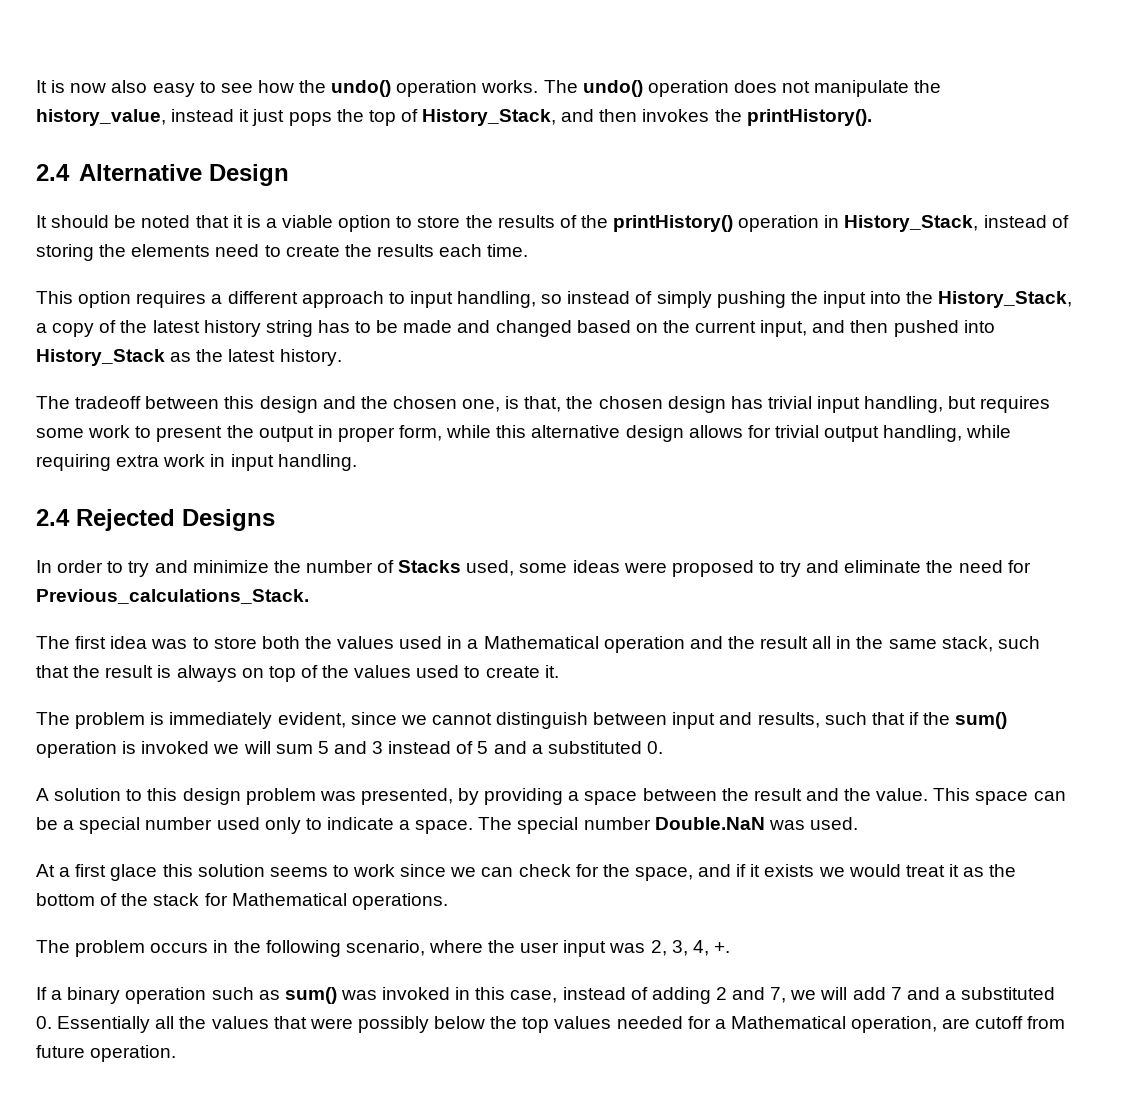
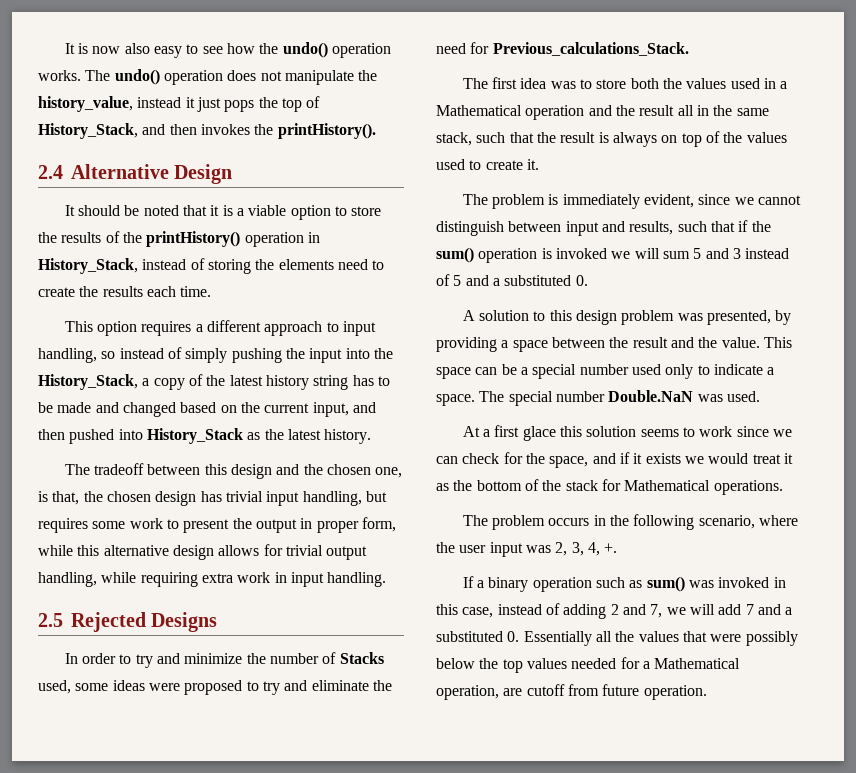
- 2.4 Rejected Designs
+ 2.5 Rejected Designs

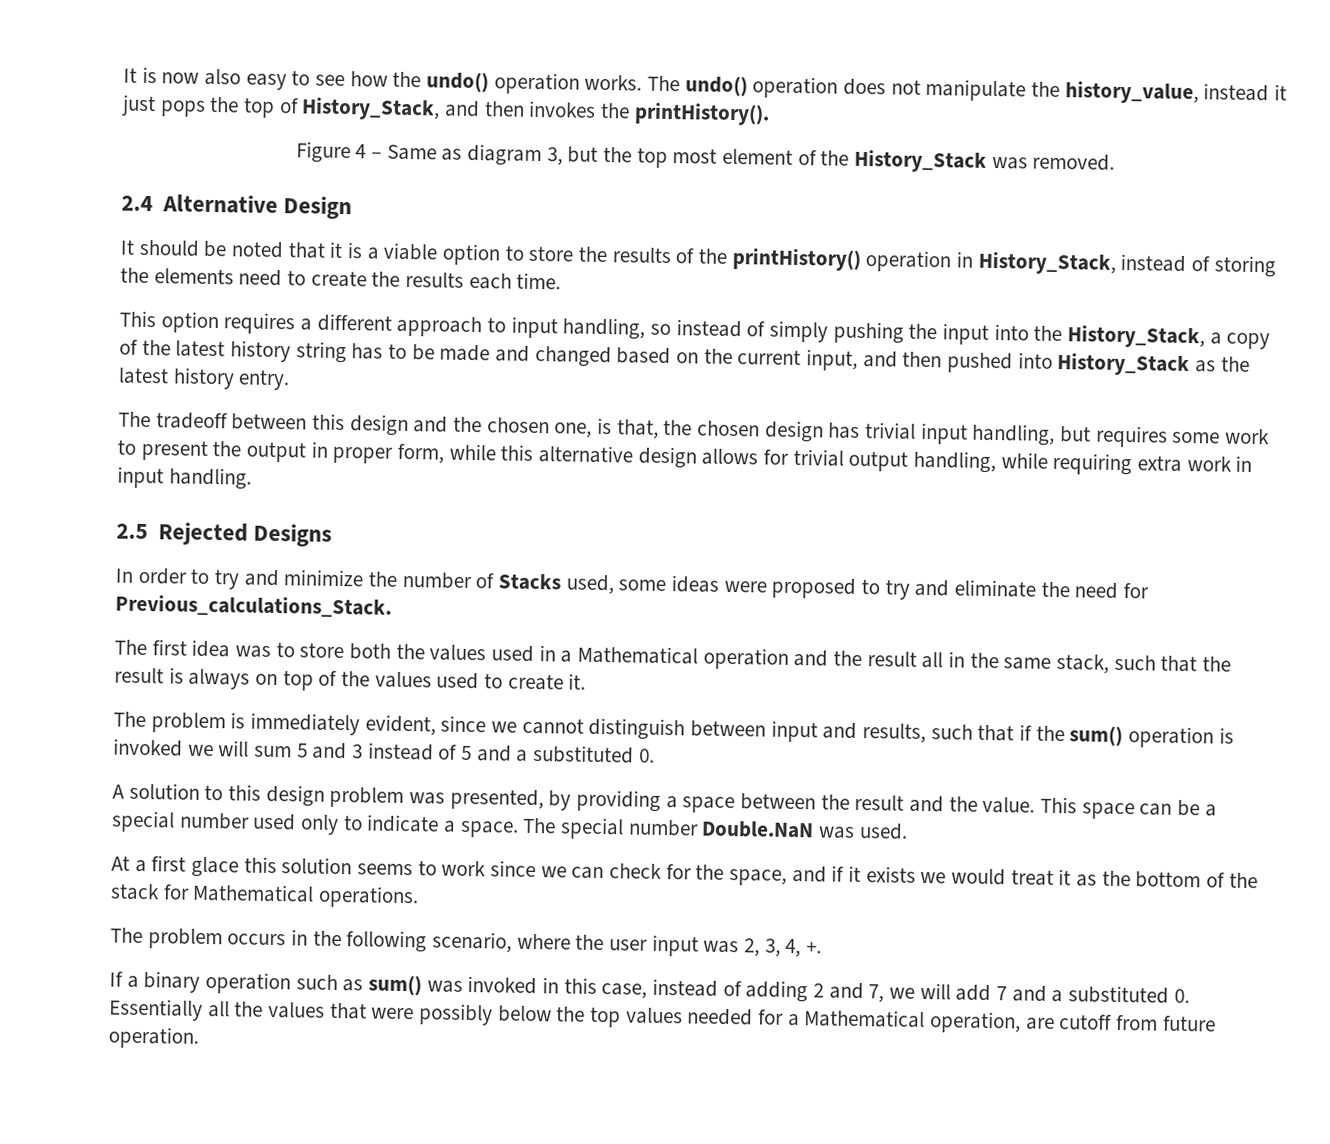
+ Figure 4 – Same as diagram 3, but the top most element of the History_Stack was removed.
- This option requires a different approach to input handling, so instead of simply pushing the input into the History_Stack, a copy of the latest history string has to be made and changed based on the current input, and then pushed into History_Stack as the latest history.
+ This option requires a different approach to input handling, so instead of simply pushing the input into the History_Stack, a copy of the latest history string has to be made and changed based on the current input, and then pushed into History_Stack as the latest history entry.

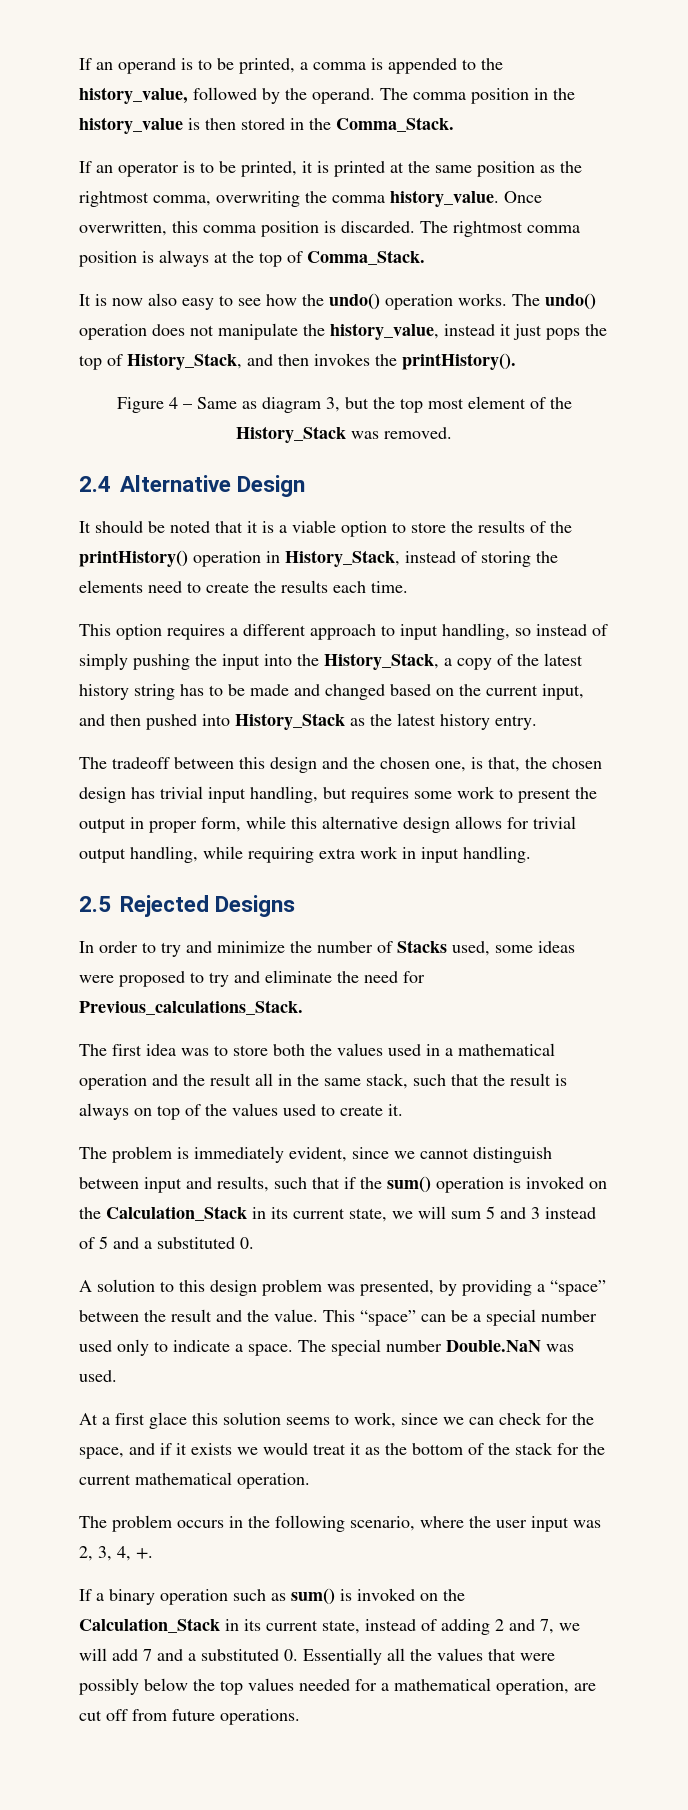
+ If an operand is to be printed, a comma is appended to the history_value, followed by the operand. The comma position in the history_value is then stored in the Comma_Stack.
+ If an operator is to be printed, it is printed at the same position as the rightmost comma, overwriting the comma history_value. Once overwritten, this comma position is discarded. The rightmost comma position is always at the top of Comma_Stack.
- The first idea was to store both the values used in a Mathematical operation and the result all in the same stack, such that the result is always on top of the values used to create it.
+ The first idea was to store both the values used in a mathematical operation and the result all in the same stack, such that the result is always on top of the values used to create it.
- The problem is immediately evident, since we cannot distinguish between input and results, such that if the sum() operation is invoked we will sum 5 and 3 instead of 5 and a substituted 0.
+ The problem is immediately evident, since we cannot distinguish between input and results, such that if the sum() operation is invoked on the Calculation_Stack in its current state, we will sum 5 and 3 instead of 5 and a substituted 0.
- A solution to this design problem was presented, by providing a space between the result and the value.
+ A solution to this design problem was presented, by providing a “space” between the result and the value.
- This space can be a special number used only to indicate a space.
+ This “space” can be a special number used only to indicate a space.
- At a first glace this solution seems to work since we can check for the space, and if it exists we would treat it as the bottom of the stack for Mathematical operations.
+ At a first glace this solution seems to work, since we can check for the space, and if it exists we would treat it as the bottom of the stack for the current mathematical operation.
- If a binary operation such as sum() was invoked in this case, instead of adding 2 and 7, we will add 7 and a substituted 0. Essentially all the values that were possibly below the top values needed for a Mathematical operation, are cutoff from future operation.
+ If a binary operation such as sum() is invoked on the Calculation_Stack in its current state, instead of adding 2 and 7, we will add 7 and a substituted 0. Essentially all the values that were possibly below the top values needed for a mathematical operation, are cut off from future operations.

